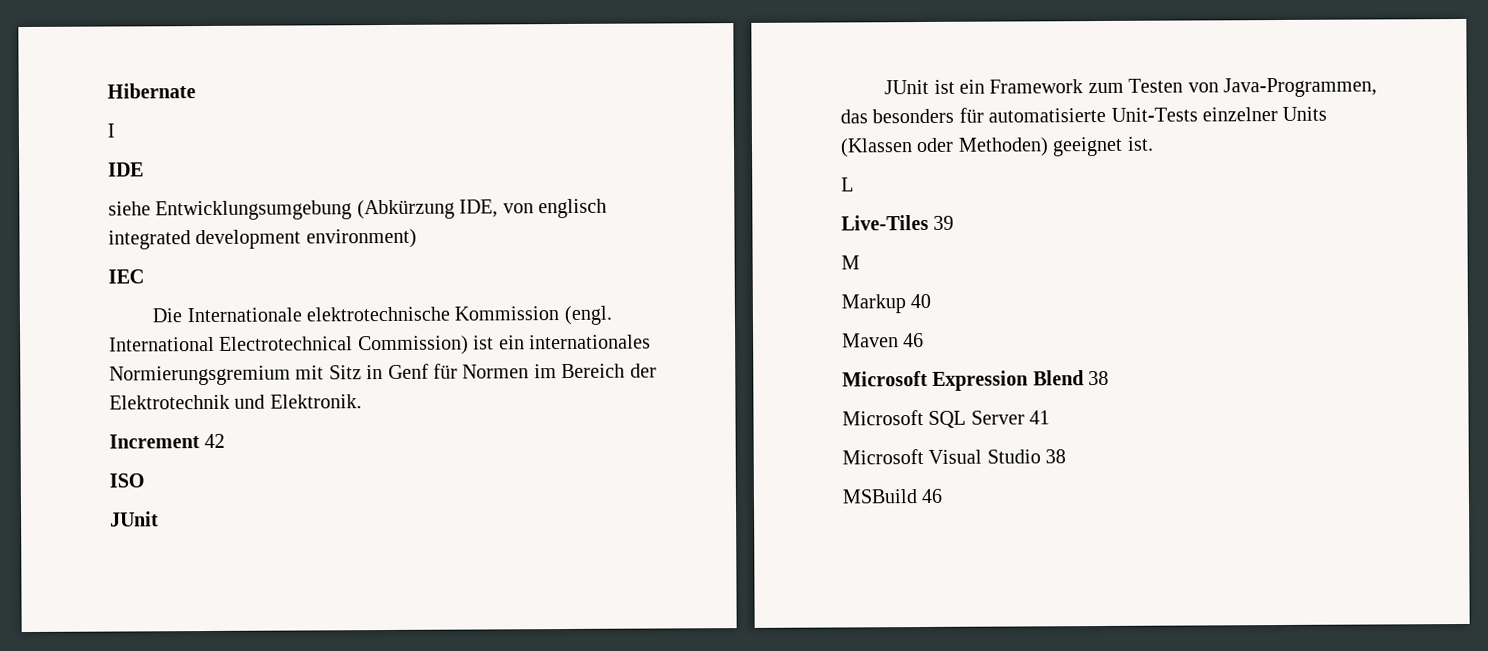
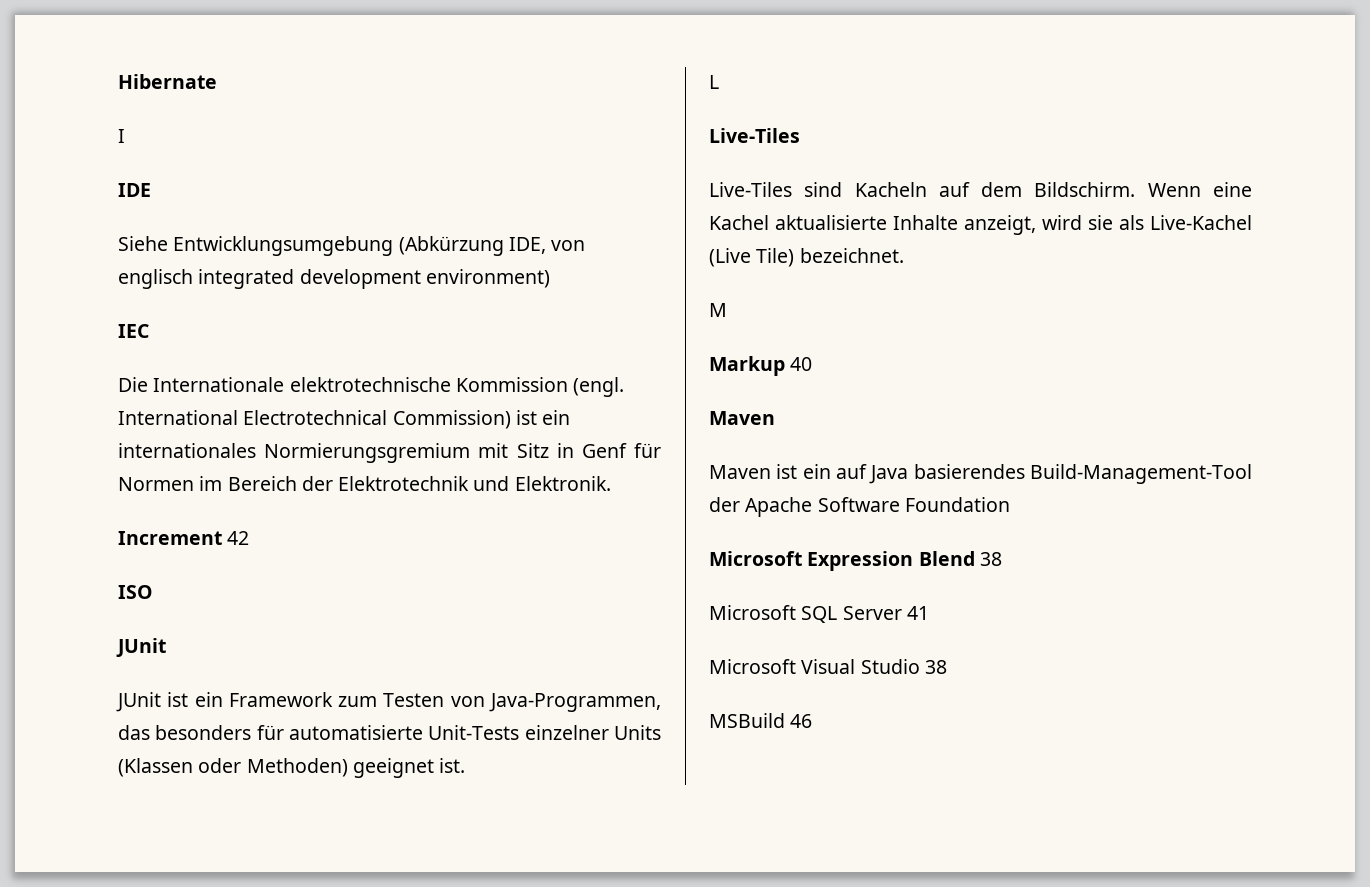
- siehe Entwicklungsumgebung (Abkürzung IDE, von englisch integrated development environment)
+ Siehe Entwicklungsumgebung (Abkürzung IDE, von englisch integrated development environment)
  L
- Live-Tiles 39
+ Live-Tiles
+ Live-Tiles sind Kacheln auf dem Bildschirm. Wenn eine Kachel aktualisierte Inhalte anzeigt, wird sie als Live-Kachel (Live Tile) bezeichnet.
  M
  Markup 40
- Maven 46
+ Maven
+ Maven ist ein auf Java basierendes Build-Management-Tool der Apache Software Foundation

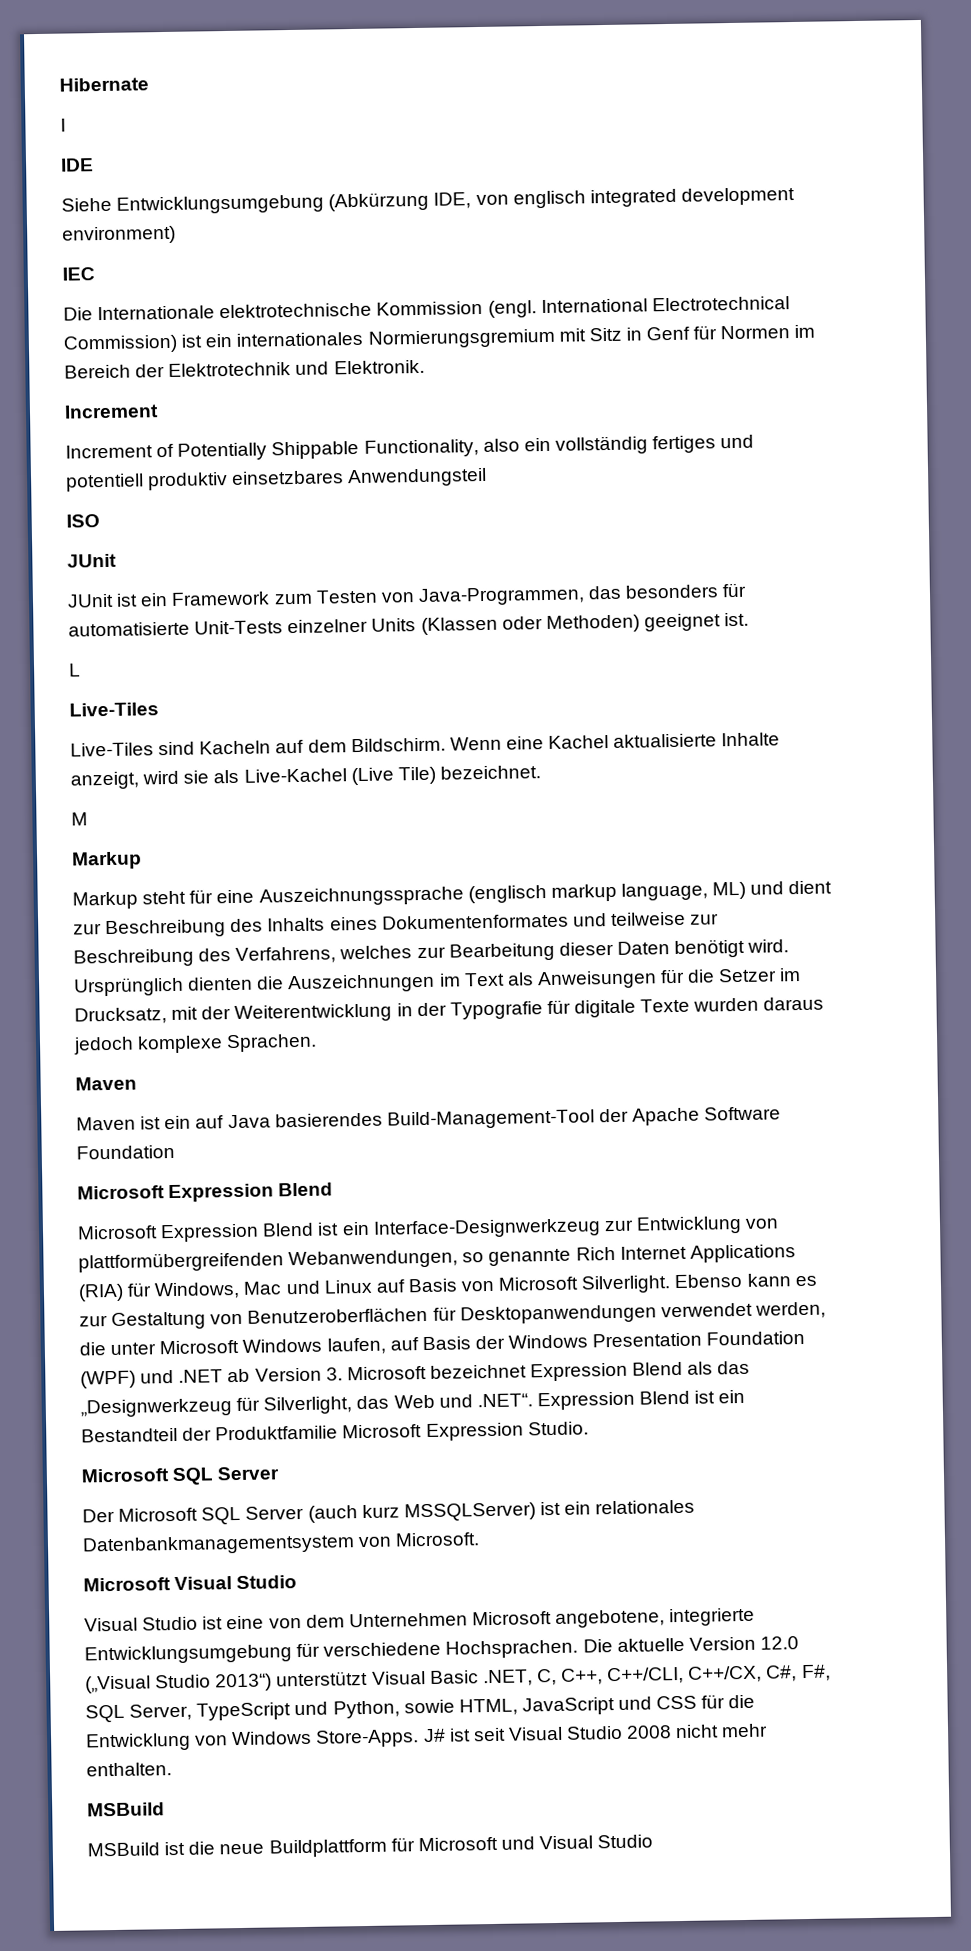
  International Electrotechnical Commission) ist ein internationales Normierungsgremium mit Sitz in Genf für Normen im Bereich der Elektrotechnik und Elektronik.
- Increment 42
+ Increment
+ Increment of Potentially Shippable Functionality, also ein vollständig fertiges und potentiell produktiv einsetzbares Anwendungsteil
  M
- Markup 40
+ Markup
+ Markup steht für eine Auszeichnungssprache (englisch markup language, ML) und dient zur Beschreibung des Inhalts eines Dokumentenformates und teilweise zur Beschreibung des Verfahrens, welches zur Bearbeitung dieser Daten benötigt wird. Ursprünglich dienten die Auszeichnungen im Text als Anweisungen für die Setzer im Drucksatz, mit der Weiterentwicklung in der Typografie für digitale Texte wurden daraus jedoch komplexe Sprachen.
  Maven ist ein auf Java basierendes Build-Management-Tool der Apache Software Foundation
- Microsoft Expression Blend 38
- Microsoft SQL Server 41
- Microsoft Visual Studio 38
- MSBuild 46
+ Microsoft Expression Blend
+ Microsoft Expression Blend ist ein Interface-Designwerkzeug zur Entwicklung von plattformübergreifenden Webanwendungen, so genannte Rich Internet Applications (RIA) für Windows, Mac und Linux auf Basis von Microsoft Silverlight. Ebenso kann es zur Gestaltung von Benutzeroberflächen für Desktopanwendungen verwendet werden, die unter Microsoft Windows laufen, auf Basis der Windows Presentation Foundation (WPF) und .NET ab Version 3. Microsoft bezeichnet Expression Blend als das „Designwerkzeug für Silverlight, das Web und .NET“. Expression Blend ist ein Bestandteil der Produktfamilie Microsoft Expression Studio.
+ Microsoft SQL Server
+ Der Microsoft SQL Server (auch kurz MSSQLServer) ist ein relationales Datenbankmanagementsystem von Microsoft.
+ Microsoft Visual Studio
+ Visual Studio ist eine von dem Unternehmen Microsoft angebotene, integrierte Entwicklungsumgebung für verschiedene Hochsprachen. Die aktuelle Version 12.0 („Visual Studio 2013“) unterstützt Visual Basic .NET, C, C++, C++/CLI, C++/CX, C#, F#, SQL Server, TypeScript und Python, sowie HTML, JavaScript und CSS für die Entwicklung von Windows Store-Apps. J# ist seit Visual Studio 2008 nicht mehr enthalten.
+ MSBuild
+ MSBuild ist die neue Buildplattform für Microsoft und Visual Studio

